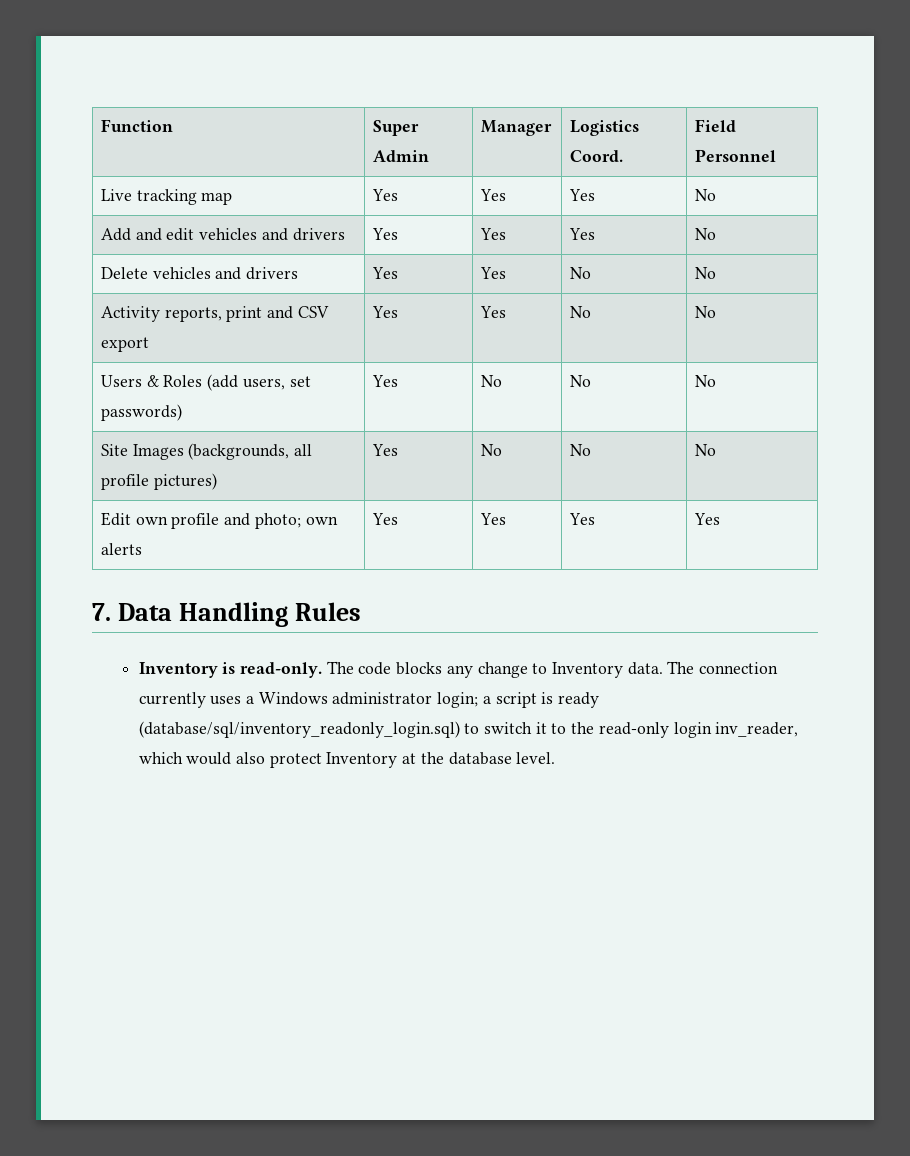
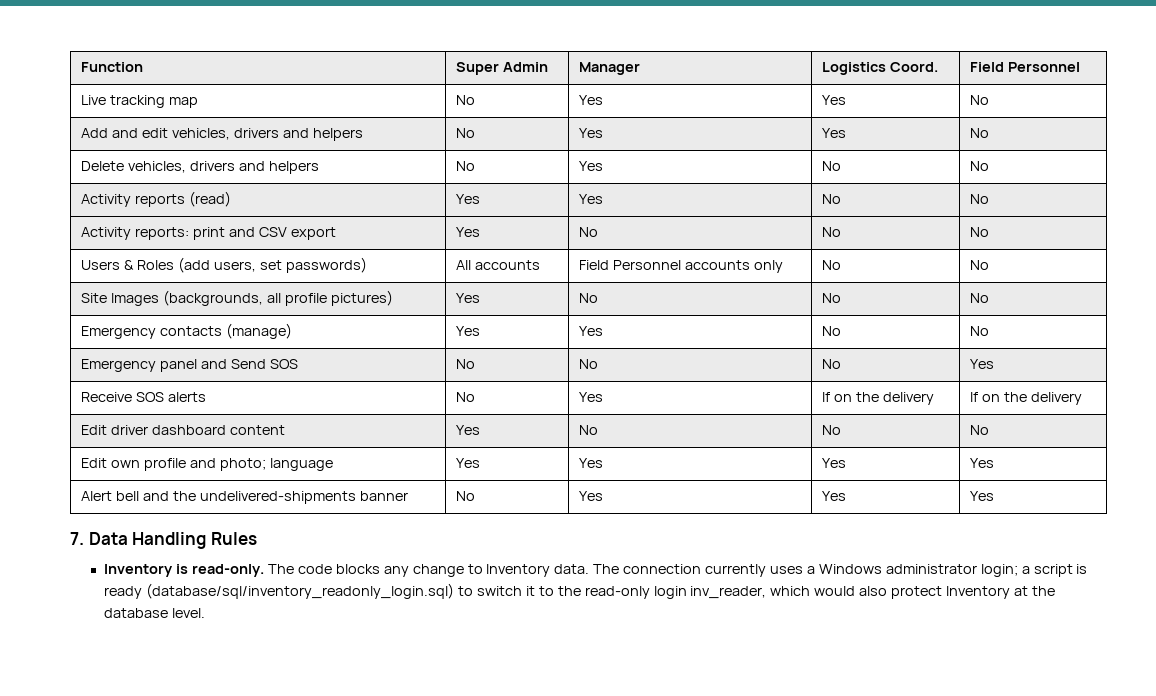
- Live tracking map | Yes | Yes | Yes | No
+ Live tracking map | No | Yes | Yes | No
- Add and edit vehicles and drivers | Yes | Yes | Yes | No
+ Add and edit vehicles, drivers and helpers | No | Yes | Yes | No
- Delete vehicles and drivers | Yes | Yes | No | No
+ Delete vehicles, drivers and helpers | No | Yes | No | No
+ Activity reports (read) | Yes | Yes | No | No
- Activity reports, print and CSV export | Yes | Yes | No | No
+ Activity reports: print and CSV export | Yes | No | No | No
- Users & Roles (add users, set passwords) | Yes | No | No | No
+ Users & Roles (add users, set passwords) | All accounts | Field Personnel accounts only | No | No
+ Emergency contacts (manage) | Yes | Yes | No | No
+ Emergency panel and Send SOS | No | No | No | Yes
+ Receive SOS alerts | No | Yes | If on the delivery | If on the delivery
+ Edit driver dashboard content | Yes | No | No | No
- Edit own profile and photo; own alerts | Yes | Yes | Yes | Yes
+ Edit own profile and photo; language | Yes | Yes | Yes | Yes
+ Alert bell and the undelivered-shipments banner | No | Yes | Yes | Yes

